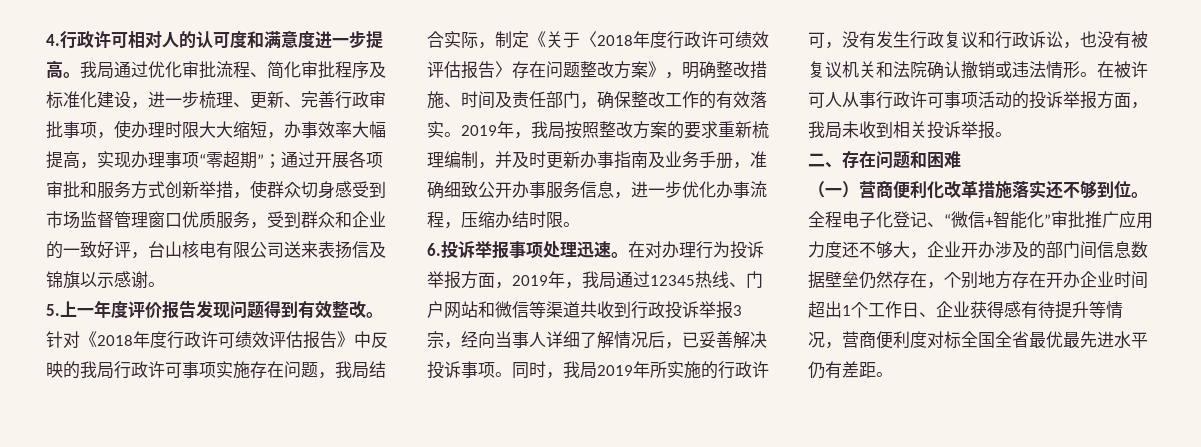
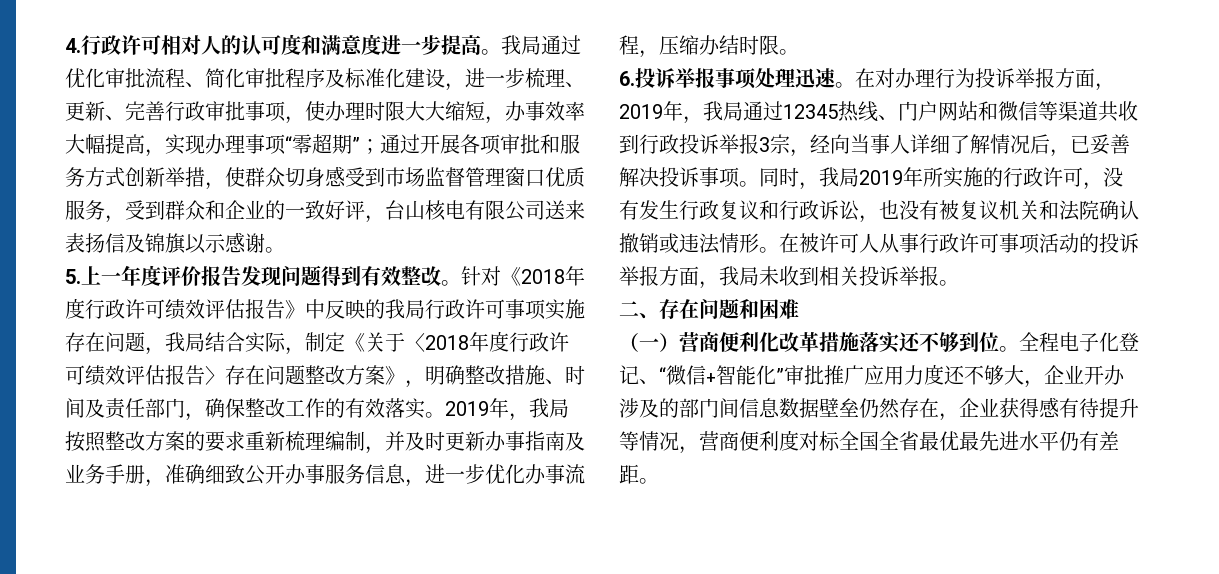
- 全程电子化登记、“微信+智能化”审批推广应用力度还不够大，企业开办涉及的部门间信息数据壁垒仍然存在，个别地方存在开办企业时间超出1个工作日、企业获得感有待提升等情况，营商便利度对标全国全省最优最先进水平仍有差距。
+ 全程电子化登记、“微信+智能化”审批推广应用力度还不够大，企业开办涉及的部门间信息数据壁垒仍然存在，企业获得感有待提升等情况，营商便利度对标全国全省最优最先进水平仍有差距。

